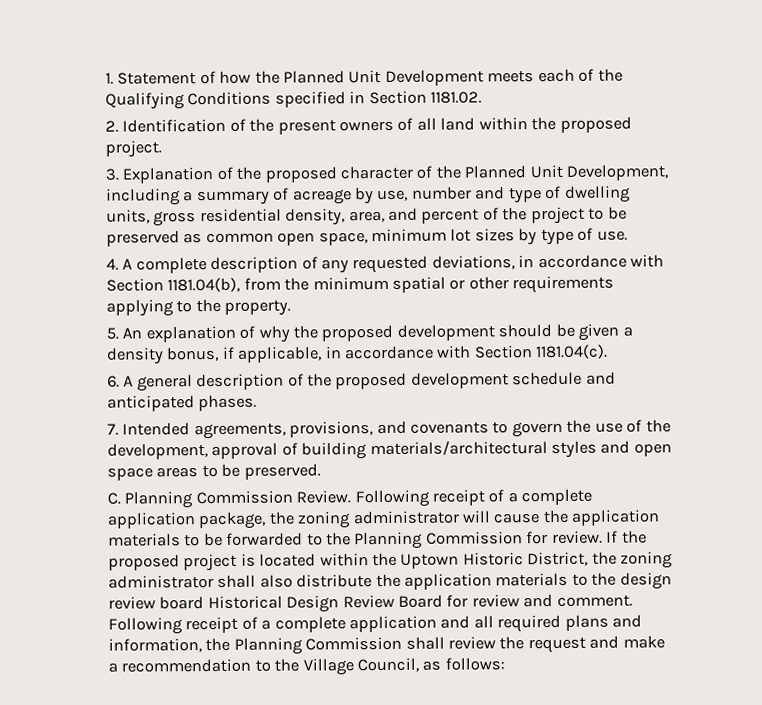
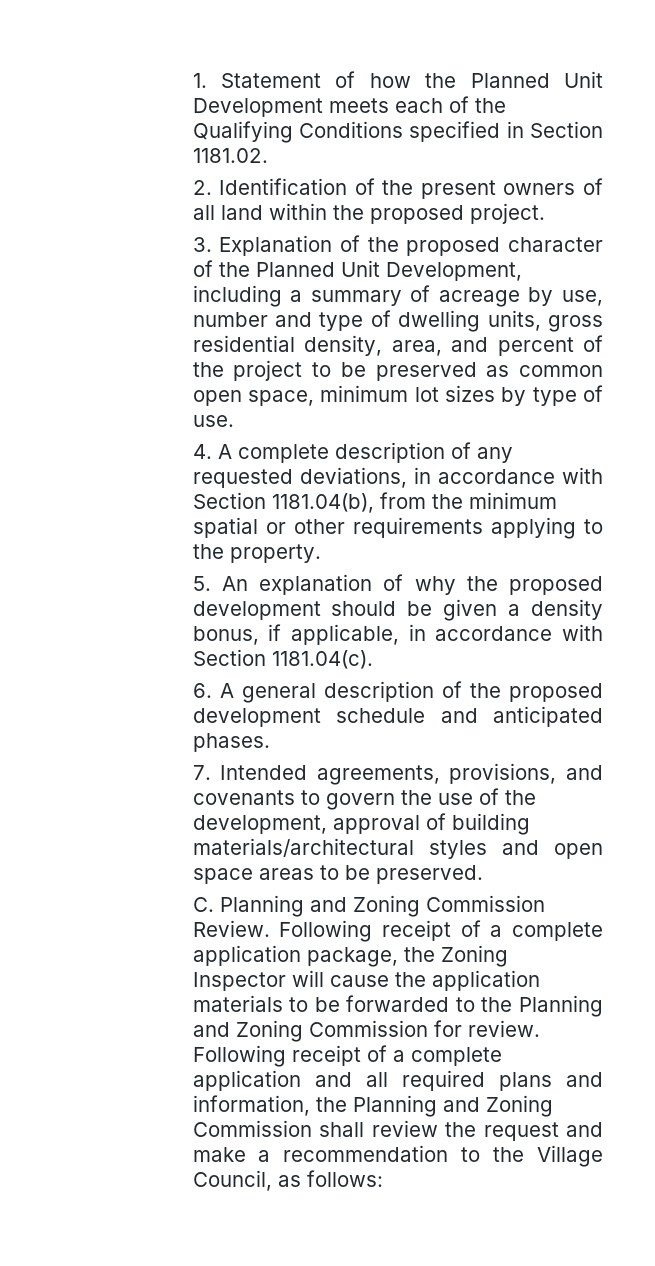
- C. Planning Commission Review.
+ C. Planning and Zoning Commission Review.
- Following receipt of a complete application package, the zoning administrator will cause the application materials to be forwarded to the Planning Commission for review.
+ Following receipt of a complete application package, the Zoning Inspector will cause the application materials to be forwarded to the Planning and Zoning Commission for review.
- If the proposed project is located within the Uptown Historic District, the zoning administrator shall also distribute the application materials to the design review board Historical Design Review Board for review and comment.
- Following receipt of a complete application and all required plans and information, the Planning Commission shall review the request and make a recommendation to the Village Council, as follows:
+ Following receipt of a complete application and all required plans and information, the Planning and Zoning Commission shall review the request and make a recommendation to the Village Council, as follows:

